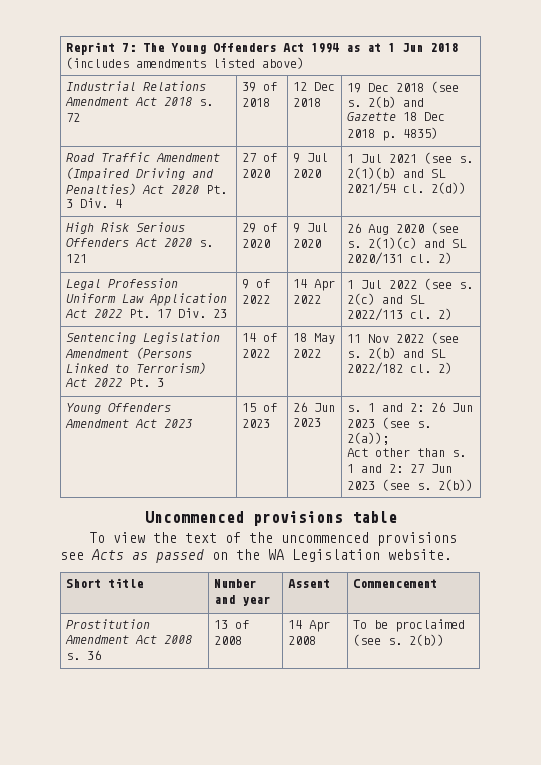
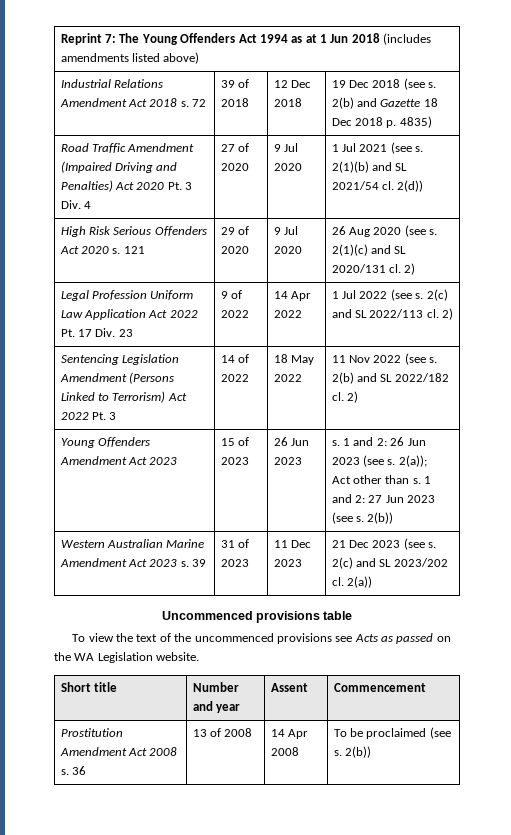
+ Western Australian Marine Amendment Act 2023 s. 39 | 31 of 2023 | 11 Dec 2023 | 21 Dec 2023 (see s. 2(c) and SL 2023/202 cl. 2(a))

